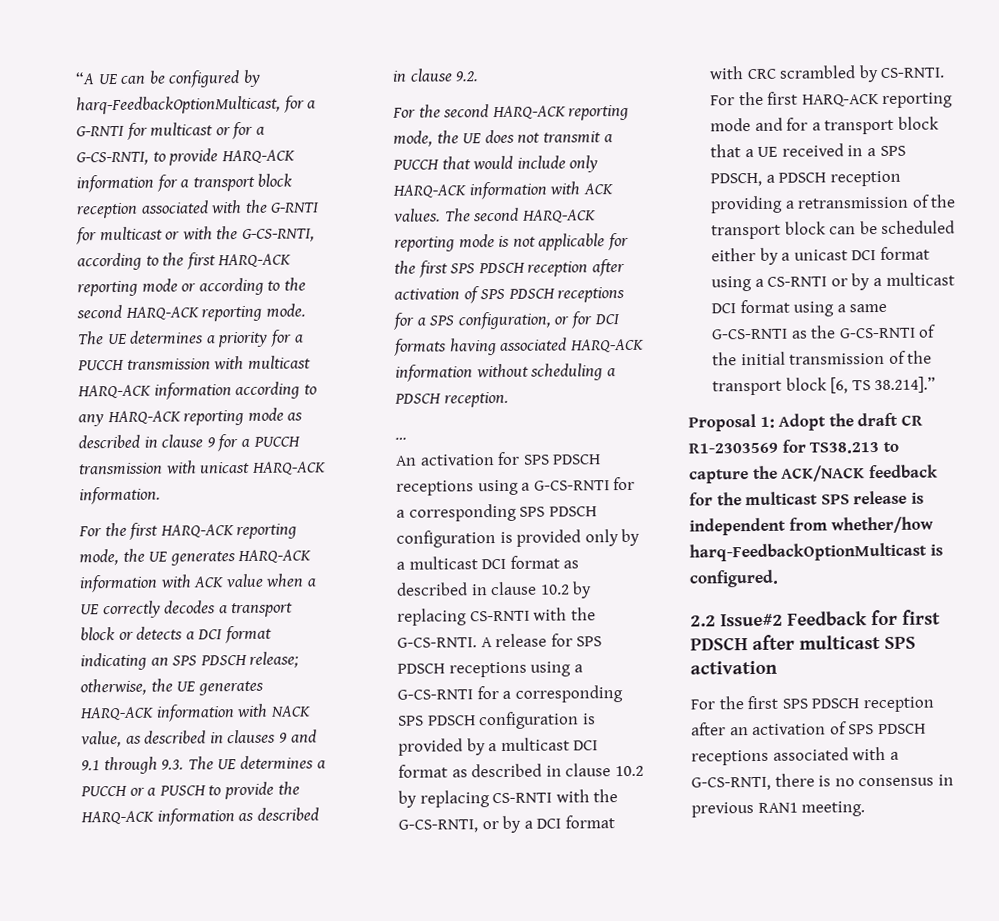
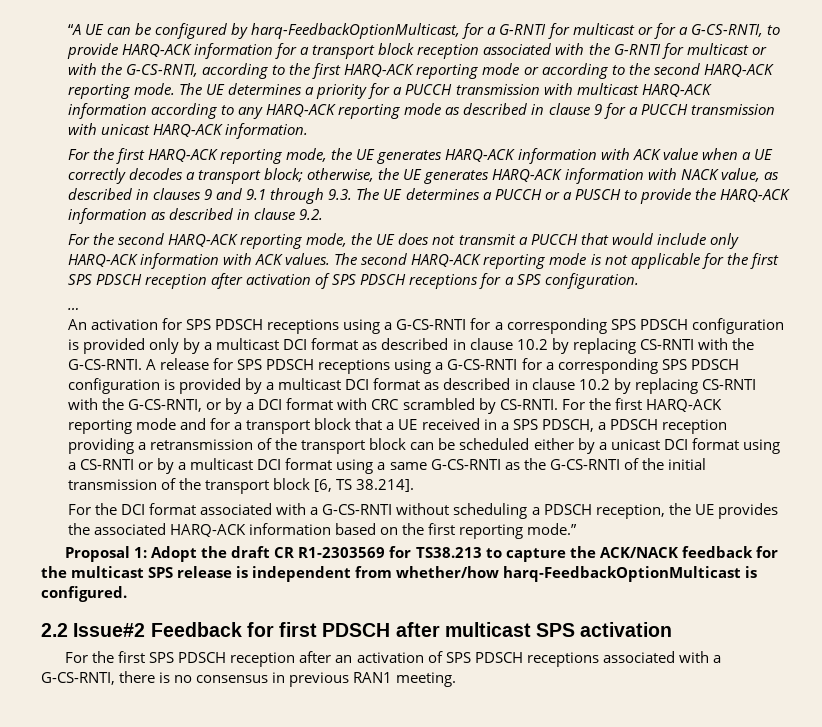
- For the first HARQ-ACK reporting mode, the UE generates HARQ-ACK information with ACK value when a UE correctly decodes a transport block or detects a DCI format indicating an SPS PDSCH release; otherwise, the UE generates HARQ-ACK information with NACK value, as described in clauses 9 and 9.1 through 9.3. The UE determines a PUCCH or a PUSCH to provide the HARQ-ACK information as described in clause 9.2.
+ For the first HARQ-ACK reporting mode, the UE generates HARQ-ACK information with ACK value when a UE correctly decodes a transport block; otherwise, the UE generates HARQ-ACK information with NACK value, as described in clauses 9 and 9.1 through 9.3. The UE determines a PUCCH or a PUSCH to provide the HARQ-ACK information as described in clause 9.2.
- The second HARQ-ACK reporting mode is not applicable for the first SPS PDSCH reception after activation of SPS PDSCH receptions for a SPS configuration, or for DCI formats having associated HARQ-ACK information without scheduling a PDSCH reception.
+ The second HARQ-ACK reporting mode is not applicable for the first SPS PDSCH reception after activation of SPS PDSCH receptions for a SPS configuration.
- For the first HARQ-ACK reporting mode and for a transport block that a UE received in a SPS PDSCH, a PDSCH reception providing a retransmission of the transport block can be scheduled either by a unicast DCI format using a CS-RNTI or by a multicast DCI format using a same G-CS-RNTI as the G-CS-RNTI of the initial transmission of the transport block [6, TS 38.214].”
+ For the first HARQ-ACK reporting mode and for a transport block that a UE received in a SPS PDSCH, a PDSCH reception providing a retransmission of the transport block can be scheduled either by a unicast DCI format using a CS-RNTI or by a multicast DCI format using a same G-CS-RNTI as the G-CS-RNTI of the initial transmission of the transport block [6, TS 38.214].
+ For the DCI format associated with a G-CS-RNTI without scheduling a PDSCH reception, the UE provides the associated HARQ-ACK information based on the first reporting mode.”

